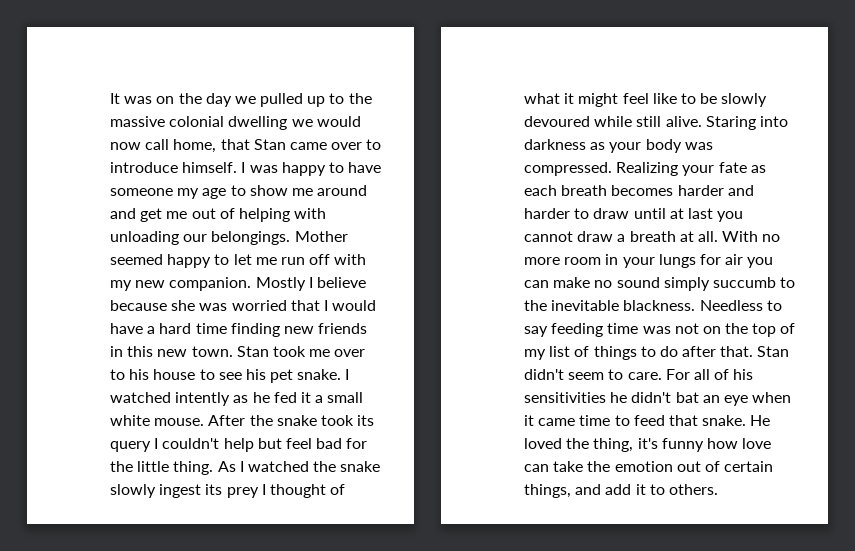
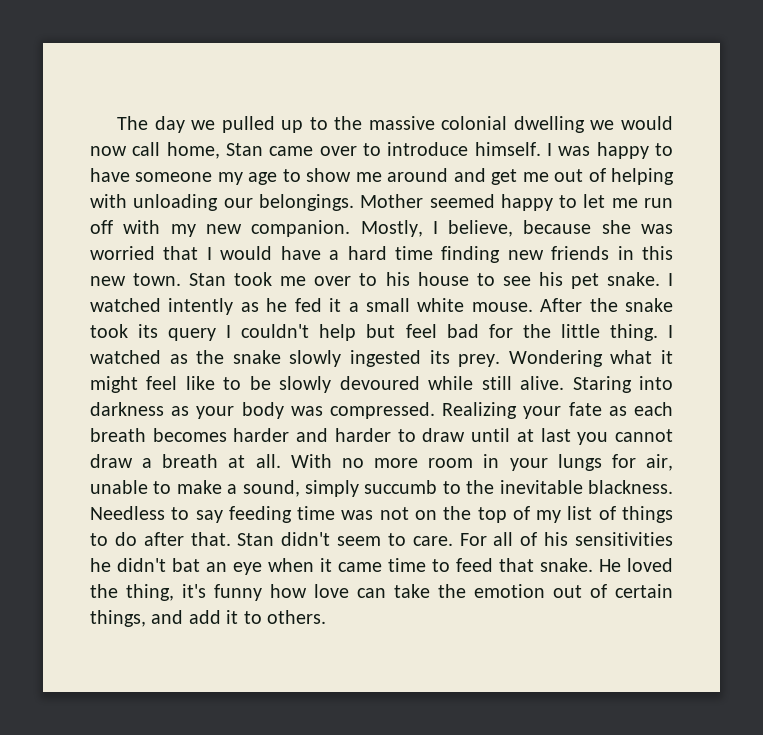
- It was on the day we pulled up to the massive colonial dwelling we would now call home, that Stan came over to introduce himself.
+ The day we pulled up to the massive colonial dwelling we would now call home, Stan came over to introduce himself.
- Mostly I believe because she was worried that I would have a hard time finding new friends in this new town.
+ Mostly, I believe, because she was worried that I would have a hard time finding new friends in this new town.
- As I watched the snake slowly ingest its prey I thought of what it might feel like to be slowly devoured while still alive.
+ I watched as the snake slowly ingested its prey. Wondering what it might feel like to be slowly devoured while still alive.
- With no more room in your lungs for air you can make no sound simply succumb to the inevitable blackness.
+ With no more room in your lungs for air, unable to make a sound, simply succumb to the inevitable blackness.

